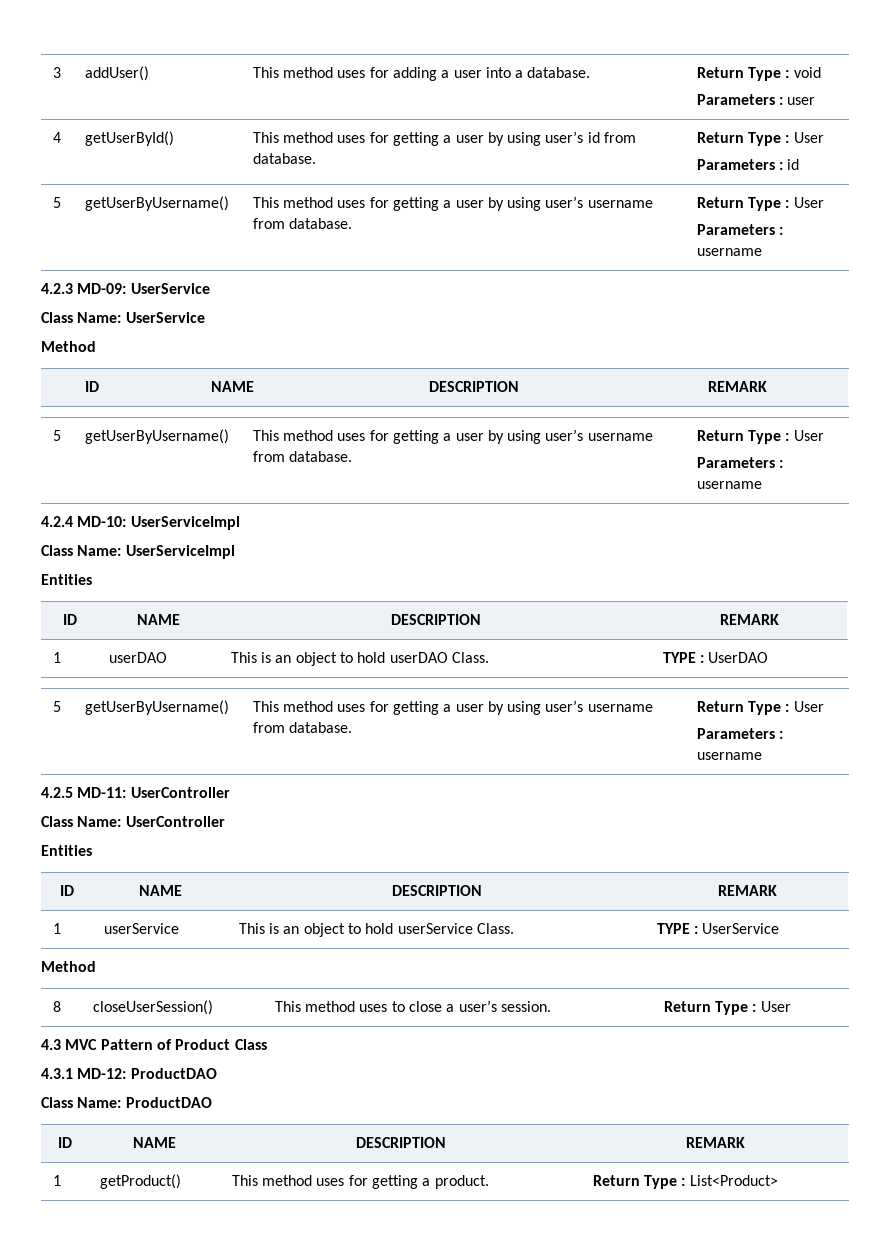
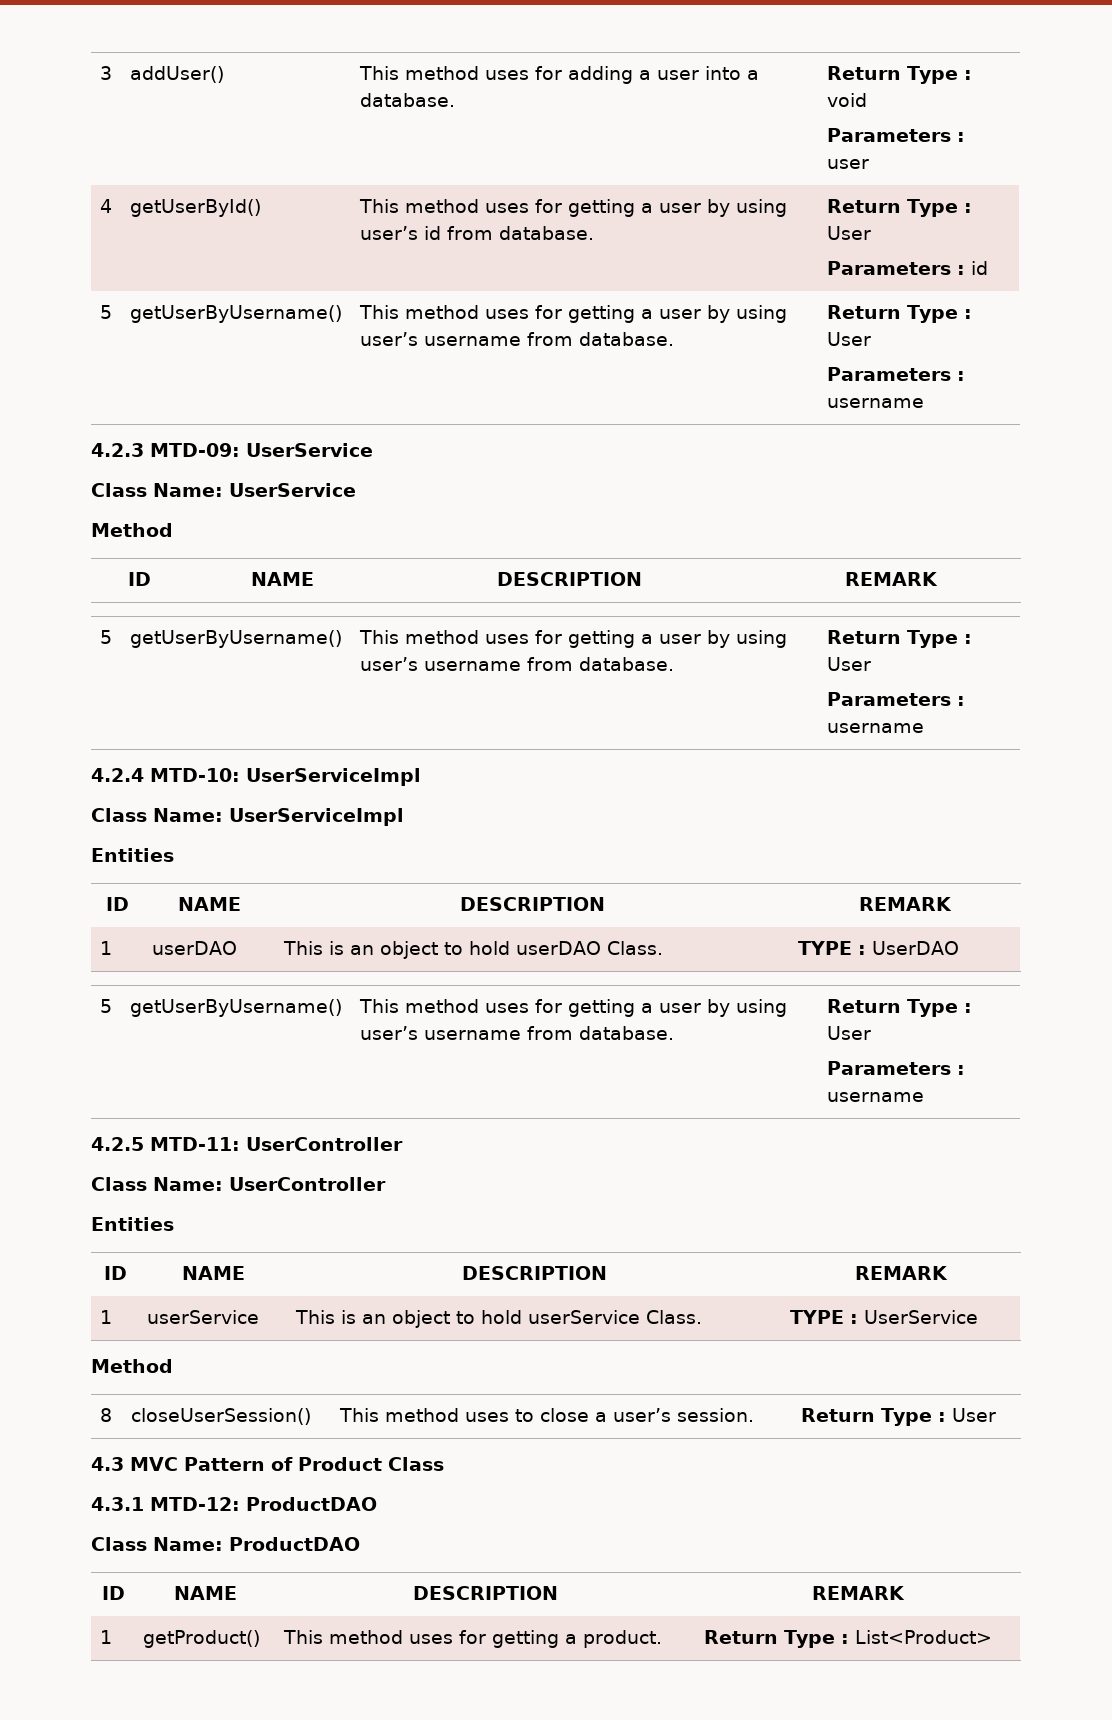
- 4.2.3 MD-09: UserService
+ 4.2.3 MTD-09: UserService
- 4.2.4 MD-10: UserServiceImpl
+ 4.2.4 MTD-10: UserServiceImpl
- 4.2.5 MD-11: UserController
+ 4.2.5 MTD-11: UserController
- 4.3.1 MD-12: ProductDAO
+ 4.3.1 MTD-12: ProductDAO

